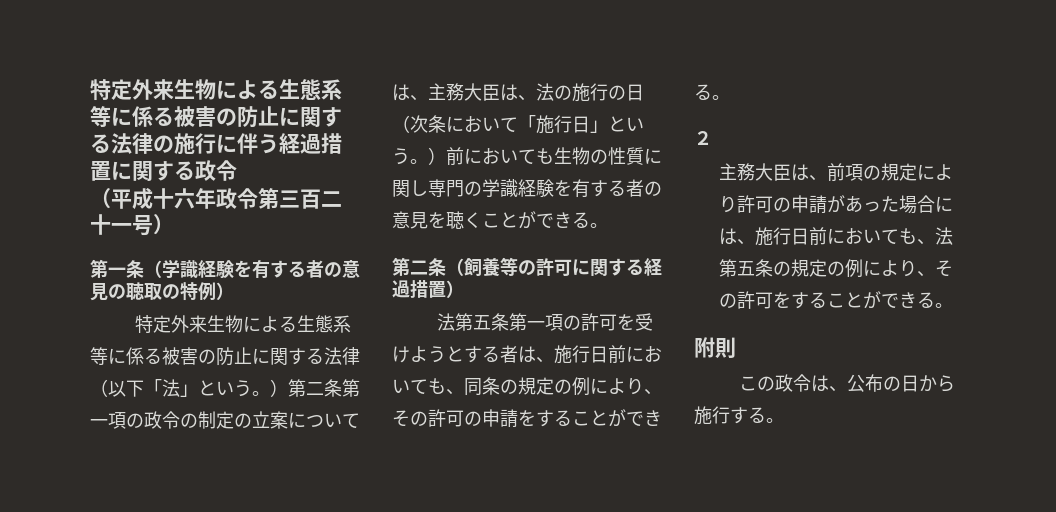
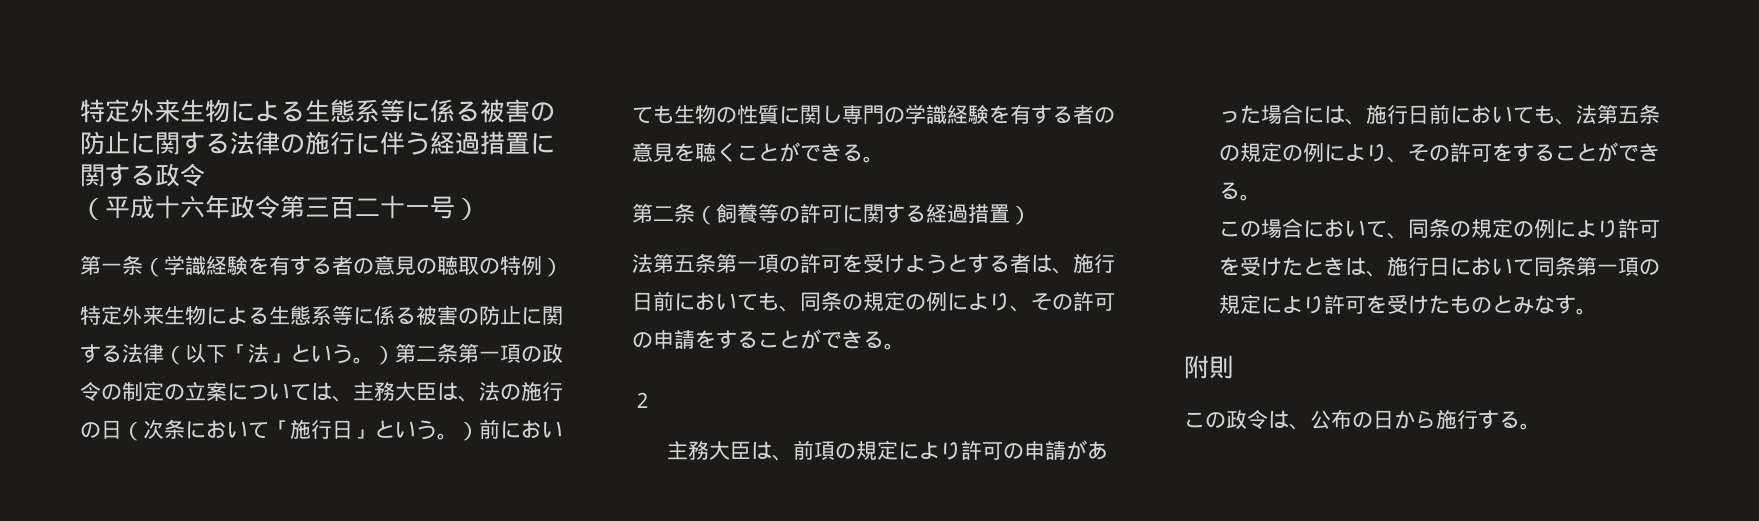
+ この場合において、同条の規定の例により許可を受けたときは、施行日において同条第一項の規定により許可を受けたものとみなす。

